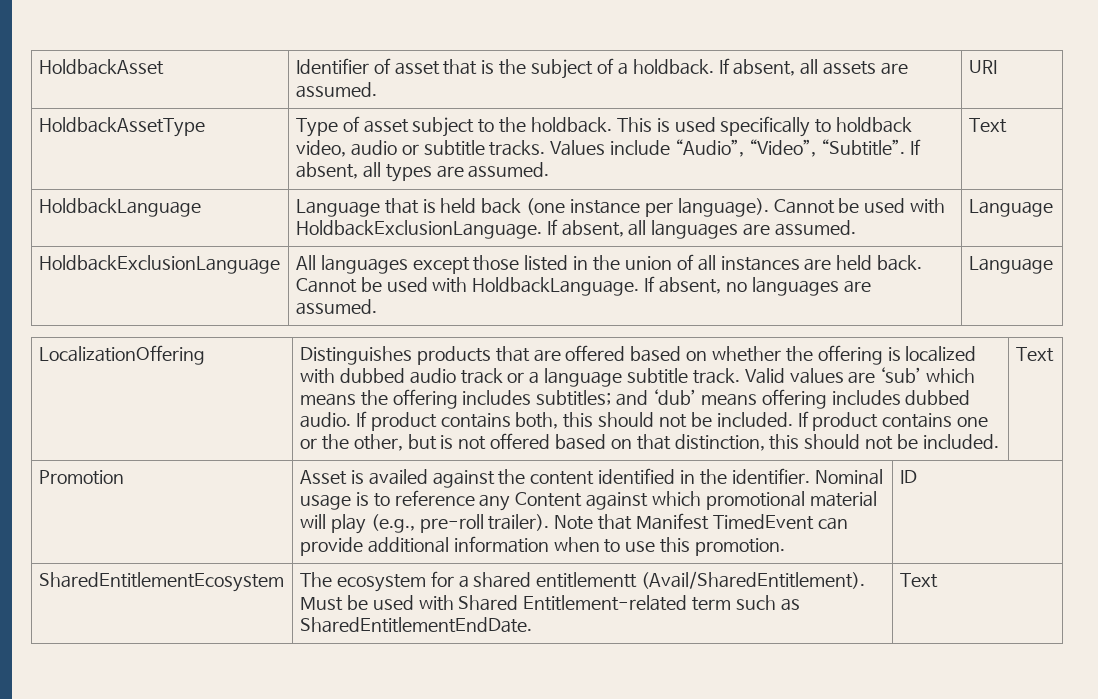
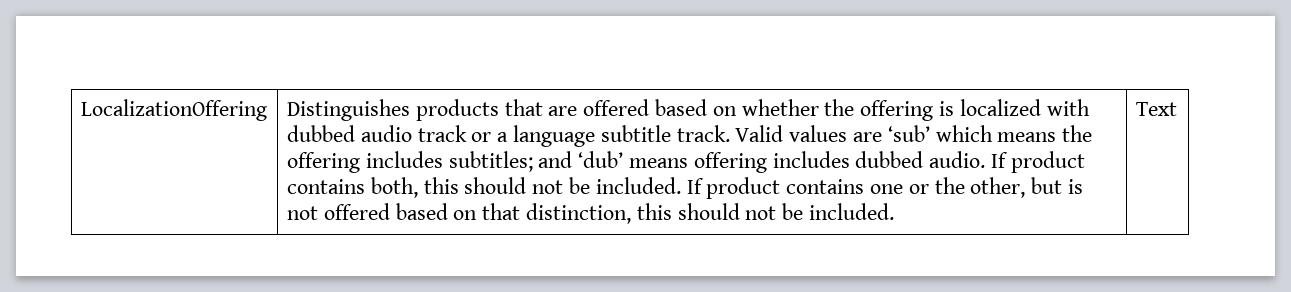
- HoldbackAsset | Identifier of asset that is the subject of a holdback. If absent, all assets are assumed. | URI
- HoldbackAssetType | Type of asset subject to the holdback. This is used specifically to holdback video, audio or subtitle tracks. Values include “Audio”, “Video”, “Subtitle”. If absent, all types are assumed. | Text
- HoldbackLanguage | Language that is held back (one instance per language). Cannot be used with HoldbackExclusionLanguage. If absent, all languages are assumed. | Language
- HoldbackExclusionLanguage | All languages except those listed in the union of all instances are held back. Cannot be used with HoldbackLanguage. If absent, no languages are assumed. | Language
- Promotion | Asset is availed against the content identified in the identifier. Nominal usage is to reference any Content against which promotional material will play (e.g., pre-roll trailer). Note that Manifest TimedEvent can provide additional information when to use this promotion. | ID
- SharedEntitlementEcosystem | The ecosystem for a shared entitlementt (Avail/SharedEntitlement). Must be used with Shared Entitlement-related term such as SharedEntitlementEndDate. | Text

